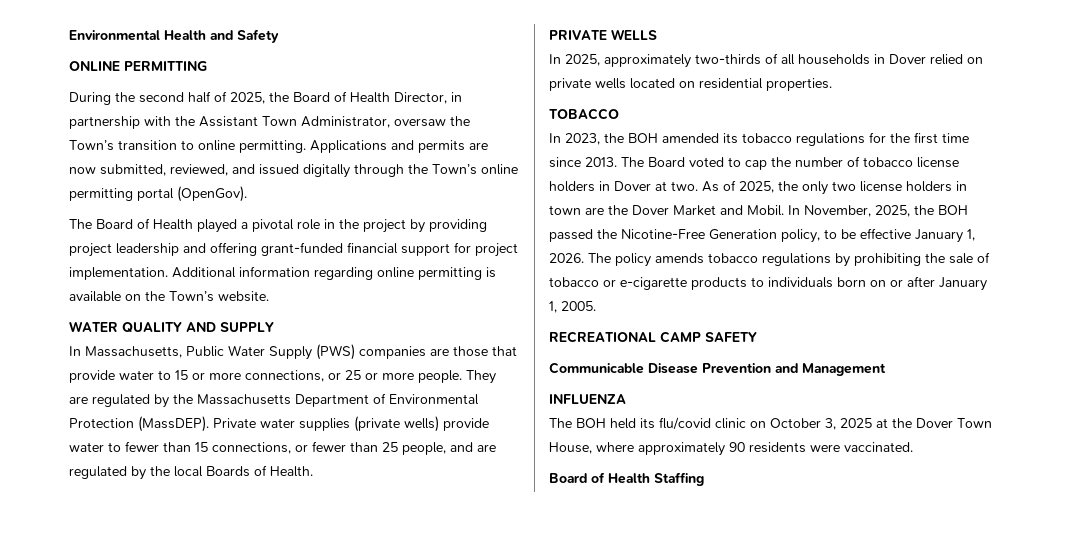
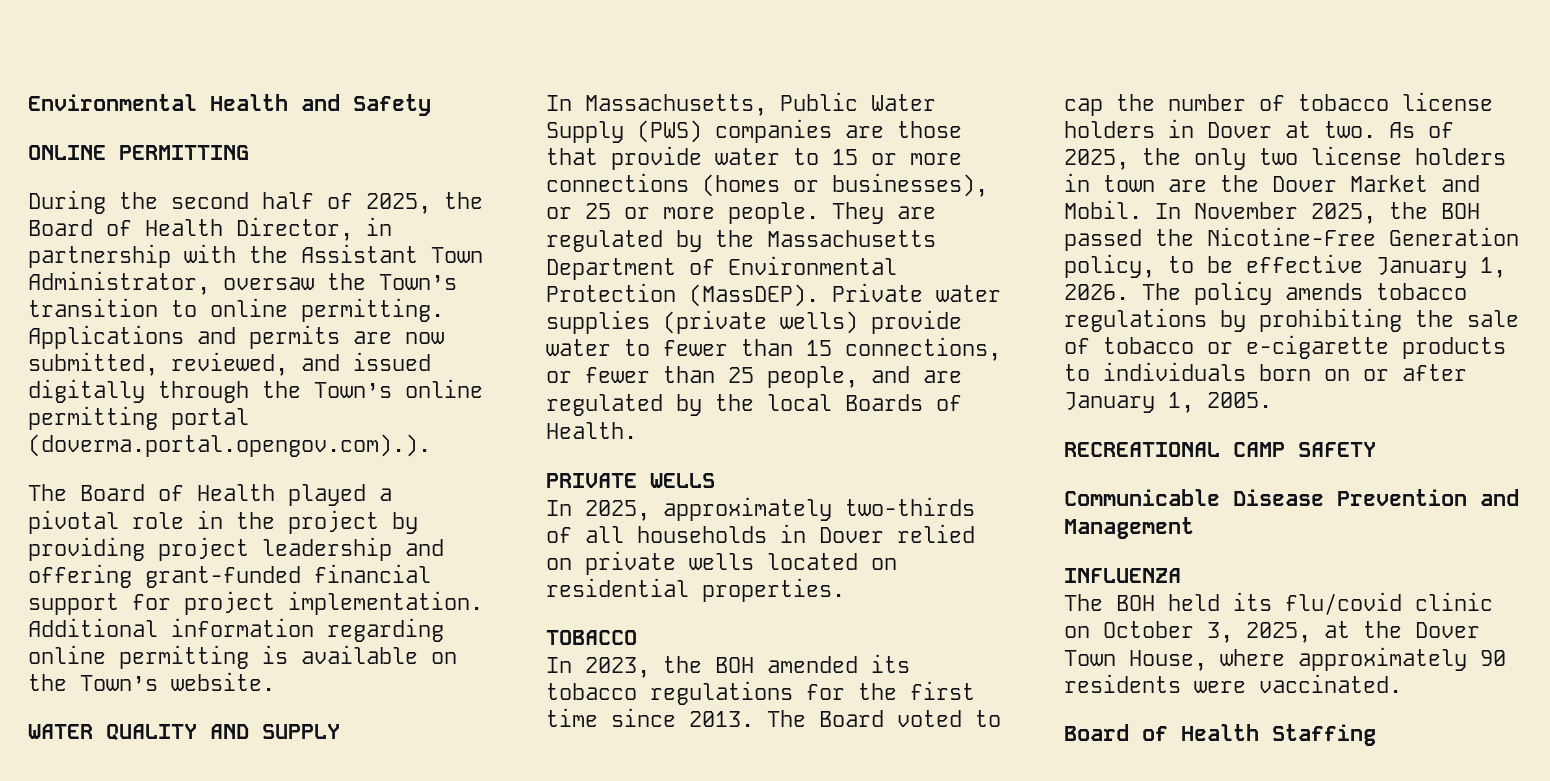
- Applications and permits are now submitted, reviewed, and issued digitally through the Town’s online permitting portal (OpenGov).
+ Applications and permits are now submitted, reviewed, and issued digitally through the Town’s online permitting portal (doverma.portal.opengov.com).).
- In Massachusetts, Public Water Supply (PWS) companies are those that provide water to 15 or more connections, or 25 or more people.
+ In Massachusetts, Public Water Supply (PWS) companies are those that provide water to 15 or more connections (homes or businesses), or 25 or more people.
- In November, 2025, the BOH passed the Nicotine-Free Generation policy, to be effective January 1, 2026.
+ In November 2025, the BOH passed the Nicotine-Free Generation policy, to be effective January 1, 2026.
- The BOH held its flu/covid clinic on October 3, 2025 at the Dover Town House, where approximately 90 residents were vaccinated.
+ The BOH held its flu/covid clinic on October 3, 2025, at the Dover Town House, where approximately 90 residents were vaccinated.

